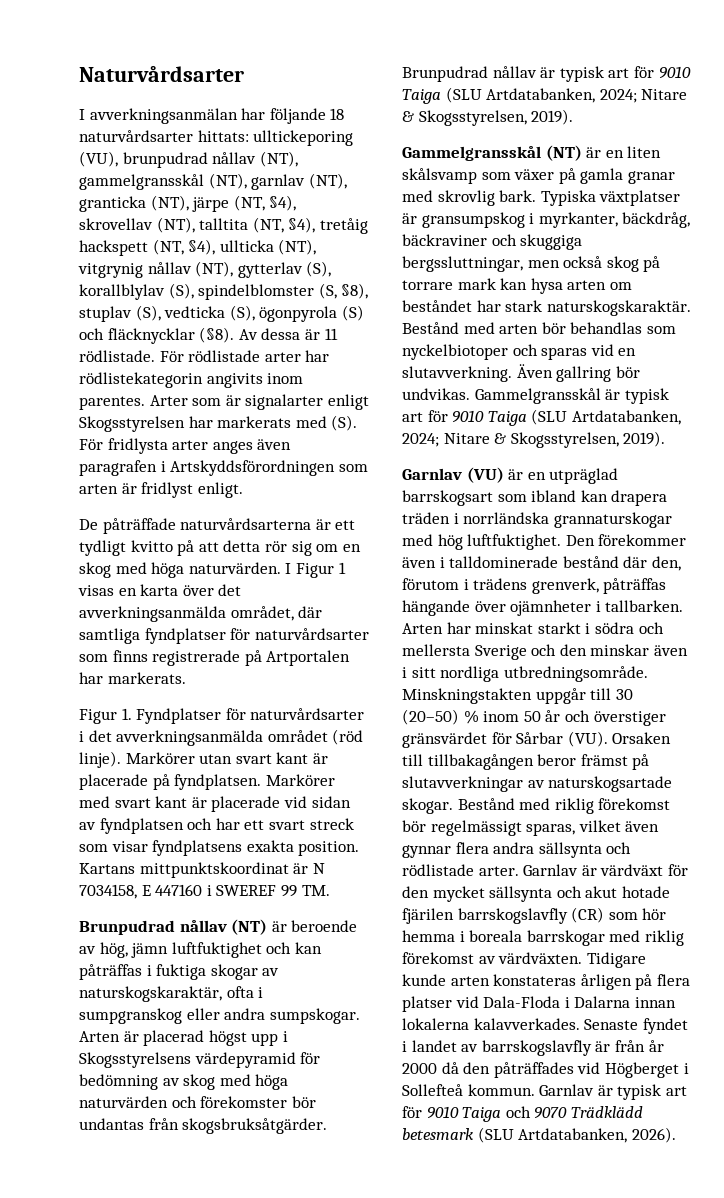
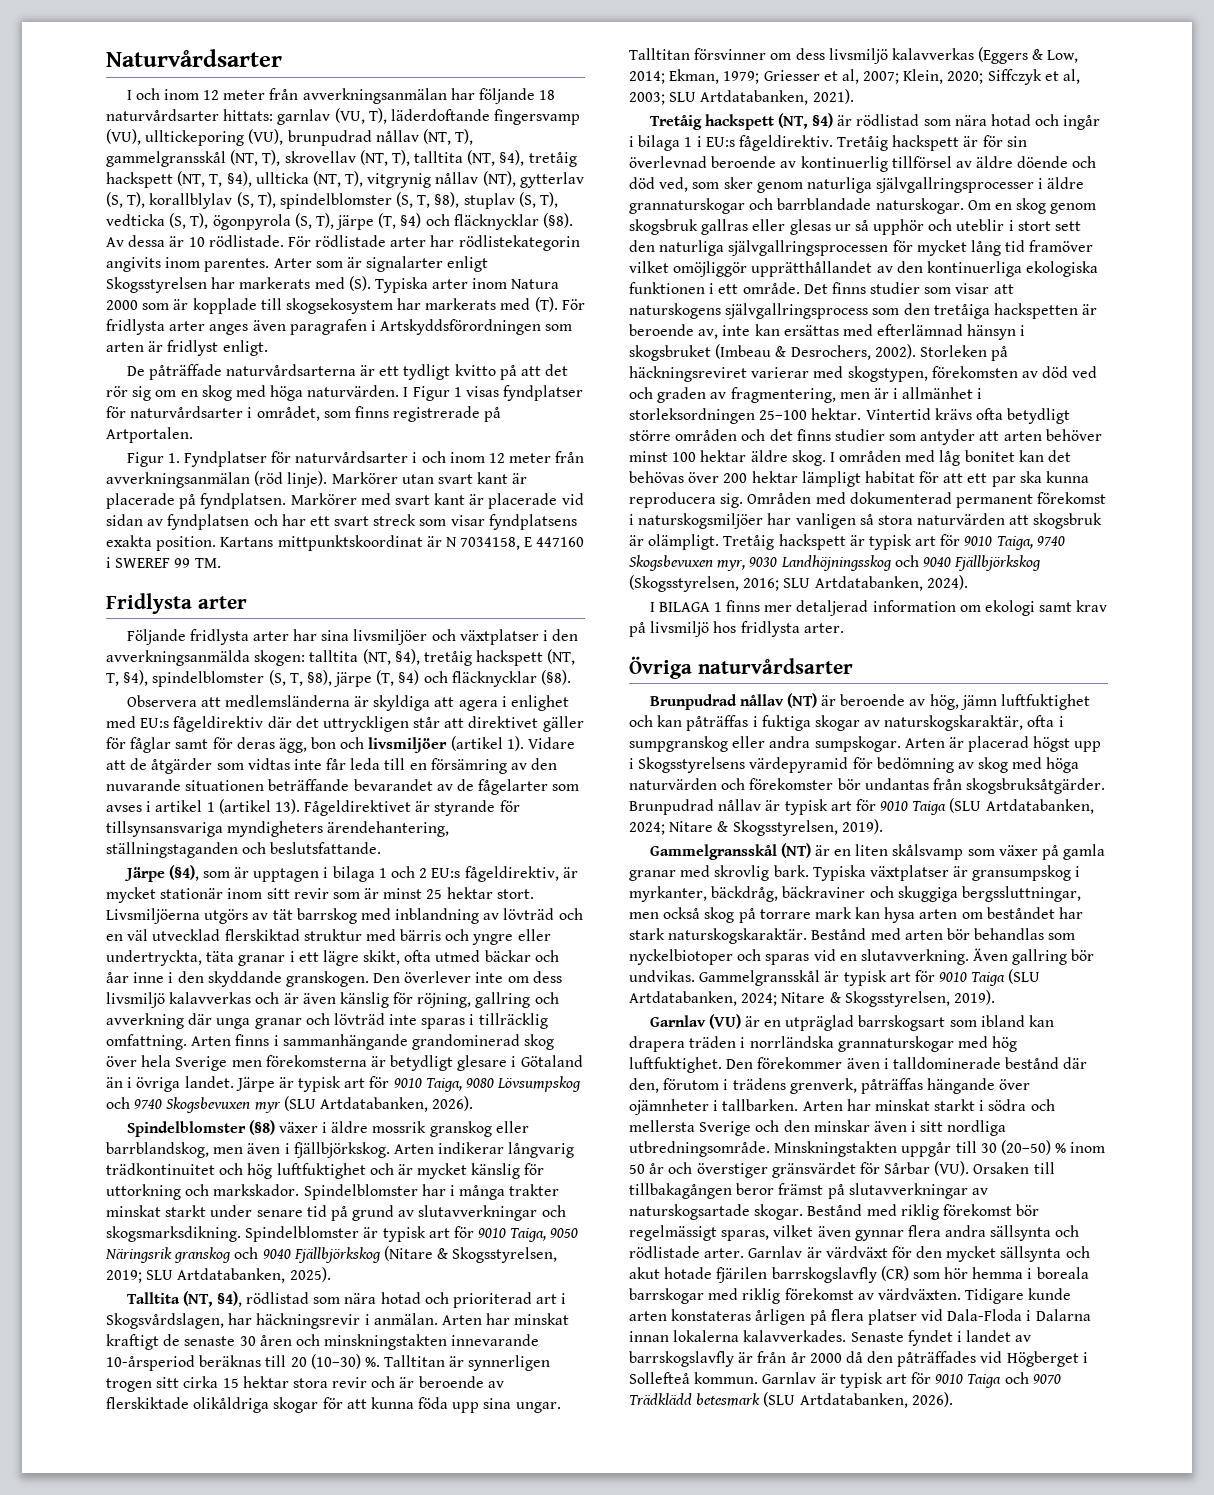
- I avverkningsanmälan har följande 18 naturvårdsarter hittats: ulltickeporing (VU), brunpudrad nållav (NT), gammelgransskål (NT), garnlav (NT), granticka (NT), järpe (NT, §4), skrovellav (NT), talltita (NT, §4), tretåig hackspett (NT, §4), ullticka (NT), vitgrynig nållav (NT), gytterlav (S), korallblylav (S), spindelblomster (S, §8), stuplav (S), vedticka (S), ögonpyrola (S) och fläcknycklar (§8).
+ I och inom 12 meter från avverkningsanmälan har följande 18 naturvårdsarter hittats: garnlav (VU, T), läderdoftande fingersvamp (VU), ulltickeporing (VU), brunpudrad nållav (NT, T), gammelgransskål (NT, T), skrovellav (NT, T), talltita (NT, §4), tretåig hackspett (NT, T, §4), ullticka (NT, T), vitgrynig nållav (NT), gytterlav (S, T), korallblylav (S, T), spindelblomster (S, T, §8), stuplav (S, T), vedticka (S, T), ögonpyrola (S, T), järpe (T, §4) och fläcknycklar (§8).
- Av dessa är 11 rödlistade.
+ Av dessa är 10 rödlistade.
- Arter som är signalarter enligt Skogsstyrelsen har markerats med (S). För fridlysta arter anges även paragrafen i Artskyddsförordningen som arten är fridlyst enligt.
+ Arter som är signalarter enligt Skogsstyrelsen har markerats med (S). Typiska arter inom Natura 2000 som är kopplade till skogsekosystem har markerats med (T). För fridlysta arter anges även paragrafen i Artskyddsförordningen som arten är fridlyst enligt.
- De påträffade naturvårdsarterna är ett tydligt kvitto på att detta rör sig om en skog med höga naturvärden.
+ De påträffade naturvårdsarterna är ett tydligt kvitto på att det rör sig om en skog med höga naturvärden.
- I Figur 1 visas en karta över det avverkningsanmälda området, där samtliga fyndplatser för naturvårdsarter som finns registrerade på Artportalen har markerats.
+ I Figur 1 visas fyndplatser för naturvårdsarter i området, som finns registrerade på Artportalen.
- Figur 1. Fyndplatser för naturvårdsarter i det avverkningsanmälda området (röd linje).
+ Figur 1. Fyndplatser för naturvårdsarter i och inom 12 meter från avverkningsanmälan (röd linje).
+ Fridlysta arter
+ Följande fridlysta arter har sina livsmiljöer och växtplatser i den avverkningsanmälda skogen: talltita (NT, §4), tretåig hackspett (NT, T, §4), spindelblomster (S, T, §8), järpe (T, §4) och fläcknycklar (§8).
+ Observera att medlemsländerna är skyldiga att agera i enlighet med EU:s fågeldirektiv där det uttryckligen står att direktivet gäller för fåglar samt för deras ägg, bon och livsmiljöer (artikel 1). Vidare att de åtgärder som vidtas inte får leda till en försämring av den nuvarande situationen beträffande bevarandet av de fågelarter som avses i artikel 1 (artikel 13). Fågeldirektivet är styrande för tillsynsansvariga myndigheters ärendehantering, ställningstaganden och beslutsfattande.
+ Järpe (§4), som är upptagen i bilaga 1 och 2 EU:s fågeldirektiv, är mycket stationär inom sitt revir som är minst 25 hektar stort. Livsmiljöerna utgörs av tät barrskog med inblandning av lövträd och en väl utvecklad flerskiktad struktur med bärris och yngre eller undertryckta, täta granar i ett lägre skikt, ofta utmed bäckar och åar inne i den skyddande granskogen. Den överlever inte om dess livsmiljö kalavverkas och är även känslig för röjning, gallring och avverkning där unga granar och lövträd inte sparas i tillräcklig omfattning. Arten finns i sammanhängande grandominerad skog över hela Sverige men förekomsterna är betydligt glesare i Götaland än i övriga landet. Järpe är typisk art för 9010 Taiga, 9080 Lövsumpskog och 9740 Skogsbevuxen myr (SLU Artdatabanken, 2026).
+ Spindelblomster (§8) växer i äldre mossrik granskog eller barrblandskog, men även i fjällbjörkskog. Arten indikerar långvarig trädkontinuitet och hög luftfuktighet och är mycket känslig för uttorkning och markskador. Spindelblomster har i många trakter minskat starkt under senare tid på grund av slutavverkningar och skogsmarksdikning. Spindelblomster är typisk art för 9010 Taiga, 9050 Näringsrik granskog och 9040 Fjällbjörkskog (Nitare & Skogsstyrelsen, 2019; SLU Artdatabanken, 2025).
+ Talltita (NT, §4), rödlistad som nära hotad och prioriterad art i Skogsvårdslagen, har häckningsrevir i anmälan. Arten har minskat kraftigt de senaste 30 åren och minskningstakten innevarande 10-årsperiod beräknas till 20 (10–30) %. Talltitan är synnerligen trogen sitt cirka 15 hektar stora revir och är beroende av flerskiktade olikåldriga skogar för att kunna föda upp sina ungar. Talltitan försvinner om dess livsmiljö kalavverkas (Eggers & Low, 2014; Ekman, 1979; Griesser et al, 2007; Klein, 2020; Siffczyk et al, 2003; SLU Artdatabanken, 2021).
+ Tretåig hackspett (NT, §4) är rödlistad som nära hotad och ingår i bilaga 1 i EU:s fågeldirektiv. Tretåig hackspett är för sin överlevnad beroende av kontinuerlig tillförsel av äldre döende och död ved, som sker genom naturliga självgallringsprocesser i äldre grannaturskogar och barrblandade naturskogar. Om en skog genom skogsbruk gallras eller glesas ur så upphör och uteblir i stort sett den naturliga självgallringsprocessen för mycket lång tid framöver vilket omöjliggör upprätthållandet av den kontinuerliga ekologiska funktionen i ett område. Det finns studier som visar att naturskogens självgallringsprocess som den tretåiga hackspetten är beroende av, inte kan ersättas med efterlämnad hänsyn i skogsbruket (Imbeau & Desrochers, 2002). Storleken på häckningsreviret varierar med skogstypen, förekomsten av död ved och graden av fragmentering, men är i allmänhet i storleksordningen 25–100 hektar. Vintertid krävs ofta betydligt större områden och det finns studier som antyder att arten behöver minst 100 hektar äldre skog. I områden med låg bonitet kan det behövas över 200 hektar lämpligt habitat för att ett par ska kunna reproducera sig. Områden med dokumenterad permanent förekomst i naturskogsmiljöer har vanligen så stora naturvärden att skogsbruk är olämpligt. Tretåig hackspett är typisk art för 9010 Taiga, 9740 Skogsbevuxen myr, 9030 Landhöjningsskog och 9040 Fjällbjörkskog (Skogsstyrelsen, 2016; SLU Artdatabanken, 2024).
+ I BILAGA 1 finns mer detaljerad information om ekologi samt krav på livsmiljö hos fridlysta arter.
+ Övriga naturvårdsarter

